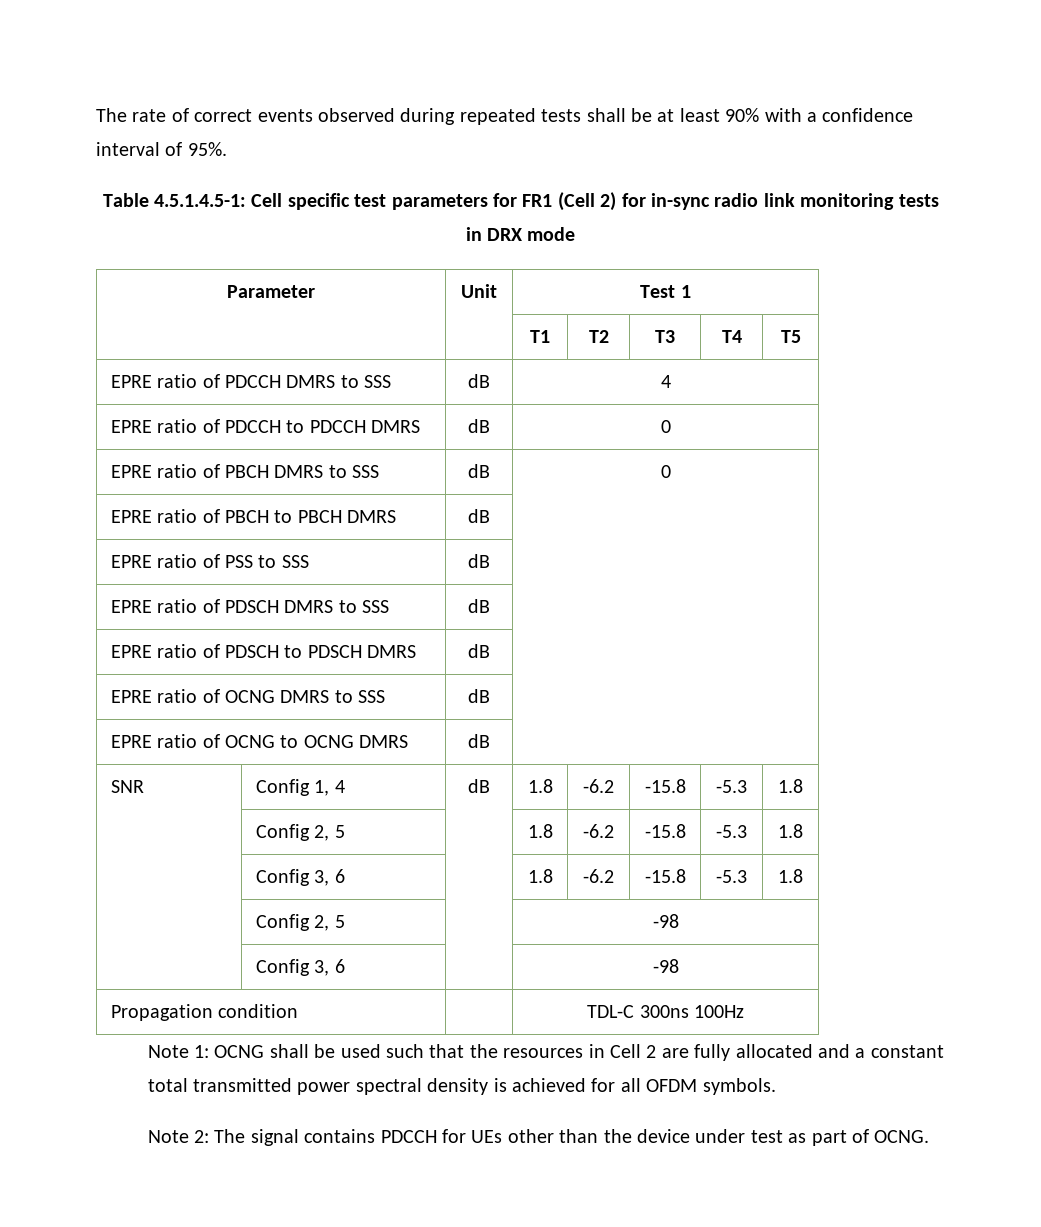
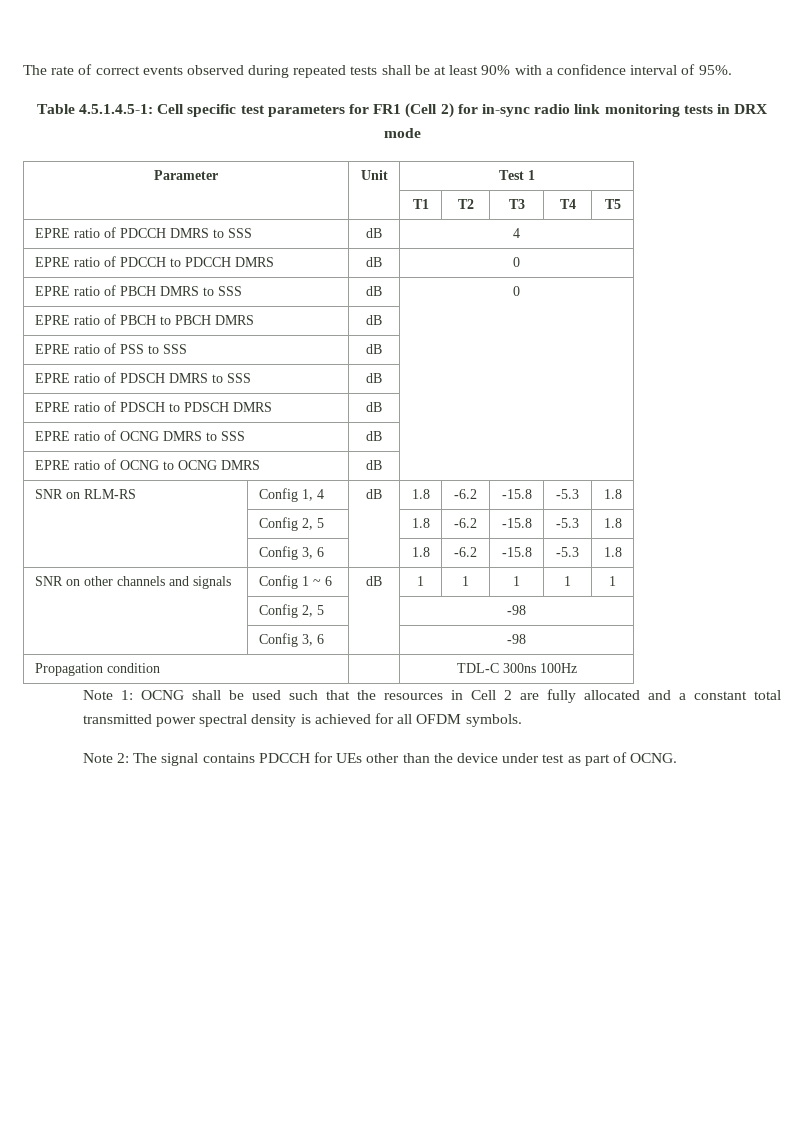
- SNR | Config 1, 4 | dB | 1.8 | -6.2 | -15.8 | -5.3 | 1.8
+ SNR on RLM-RS | Config 1, 4 | dB | 1.8 | -6.2 | -15.8 | -5.3 | 1.8
+ SNR on other channels and signals | Config 1 ~ 6 | dB | 1 | 1 | 1 | 1 | 1

